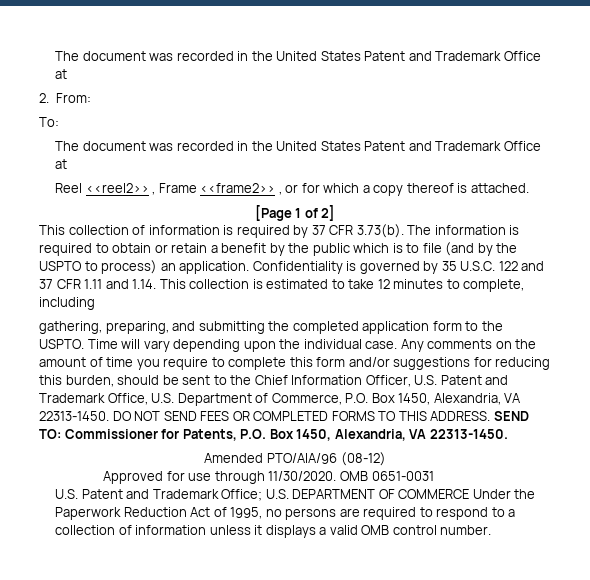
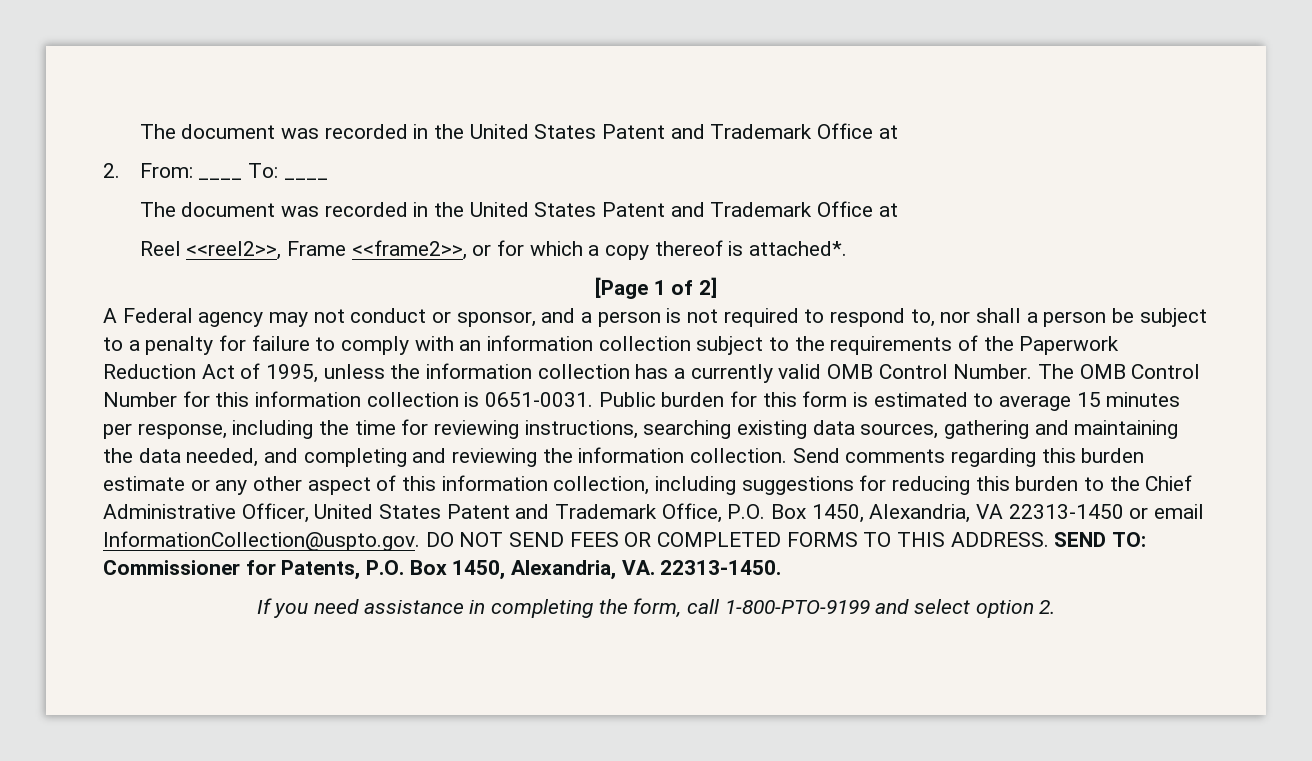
- 2. From:
- To:
+ 2. From: ____ To: ____
- Reel <<reel2>> , Frame <<frame2>> , or for which a copy thereof is attached.
+ Reel <<reel2>>, Frame <<frame2>>, or for which a copy thereof is attached*.
- This collection of information is required by 37 CFR 3.73(b). The information is required to obtain or retain a benefit by the public which is to file (and by the USPTO to process) an application. Confidentiality is governed by 35 U.S.C. 122 and 37 CFR 1.11 and 1.14. This collection is estimated to take 12 minutes to complete, including
- gathering, preparing, and submitting the completed application form to the USPTO. Time will vary depending upon the individual case. Any comments on the amount of time you require to complete this form and/or suggestions for reducing this burden, should be sent to the Chief Information Officer, U.S. Patent and Trademark Office, U.S. Department of Commerce, P.O. Box 1450, Alexandria, VA 22313-1450. DO NOT SEND FEES OR COMPLETED FORMS TO THIS ADDRESS.
+ A Federal agency may not conduct or sponsor, and a person is not required to respond to, nor shall a person be subject to a penalty for failure to comply with an information collection subject to the requirements of the Paperwork Reduction Act of 1995, unless the information collection has a currently valid OMB Control Number. The OMB Control Number for this information collection is 0651-0031. Public burden for this form is estimated to average 15 minutes per response, including the time for reviewing instructions, searching existing data sources, gathering and maintaining the data needed, and completing and reviewing the information collection. Send comments regarding this burden estimate or any other aspect of this information collection, including suggestions for reducing this burden to the Chief Administrative Officer, United States Patent and Trademark Office, P.O. Box 1450, Alexandria, VA 22313-1450 or email InformationCollection@uspto.gov. DO NOT SEND FEES OR COMPLETED FORMS TO THIS ADDRESS.
- SEND TO: Commissioner for Patents, P.O. Box 1450, Alexandria, VA 22313-1450.
+ SEND TO: Commissioner for Patents, P.O. Box 1450, Alexandria, VA. 22313-1450.
- Amended PTO/AIA/96 (08-12)
- Approved for use through 11/30/2020. OMB 0651-0031
- U.S. Patent and Trademark Office; U.S. DEPARTMENT OF COMMERCE Under the Paperwork Reduction Act of 1995, no persons are required to respond to a collection of information unless it displays a valid OMB control number.
+ If you need assistance in completing the form, call 1-800-PTO-9199 and select option 2.

